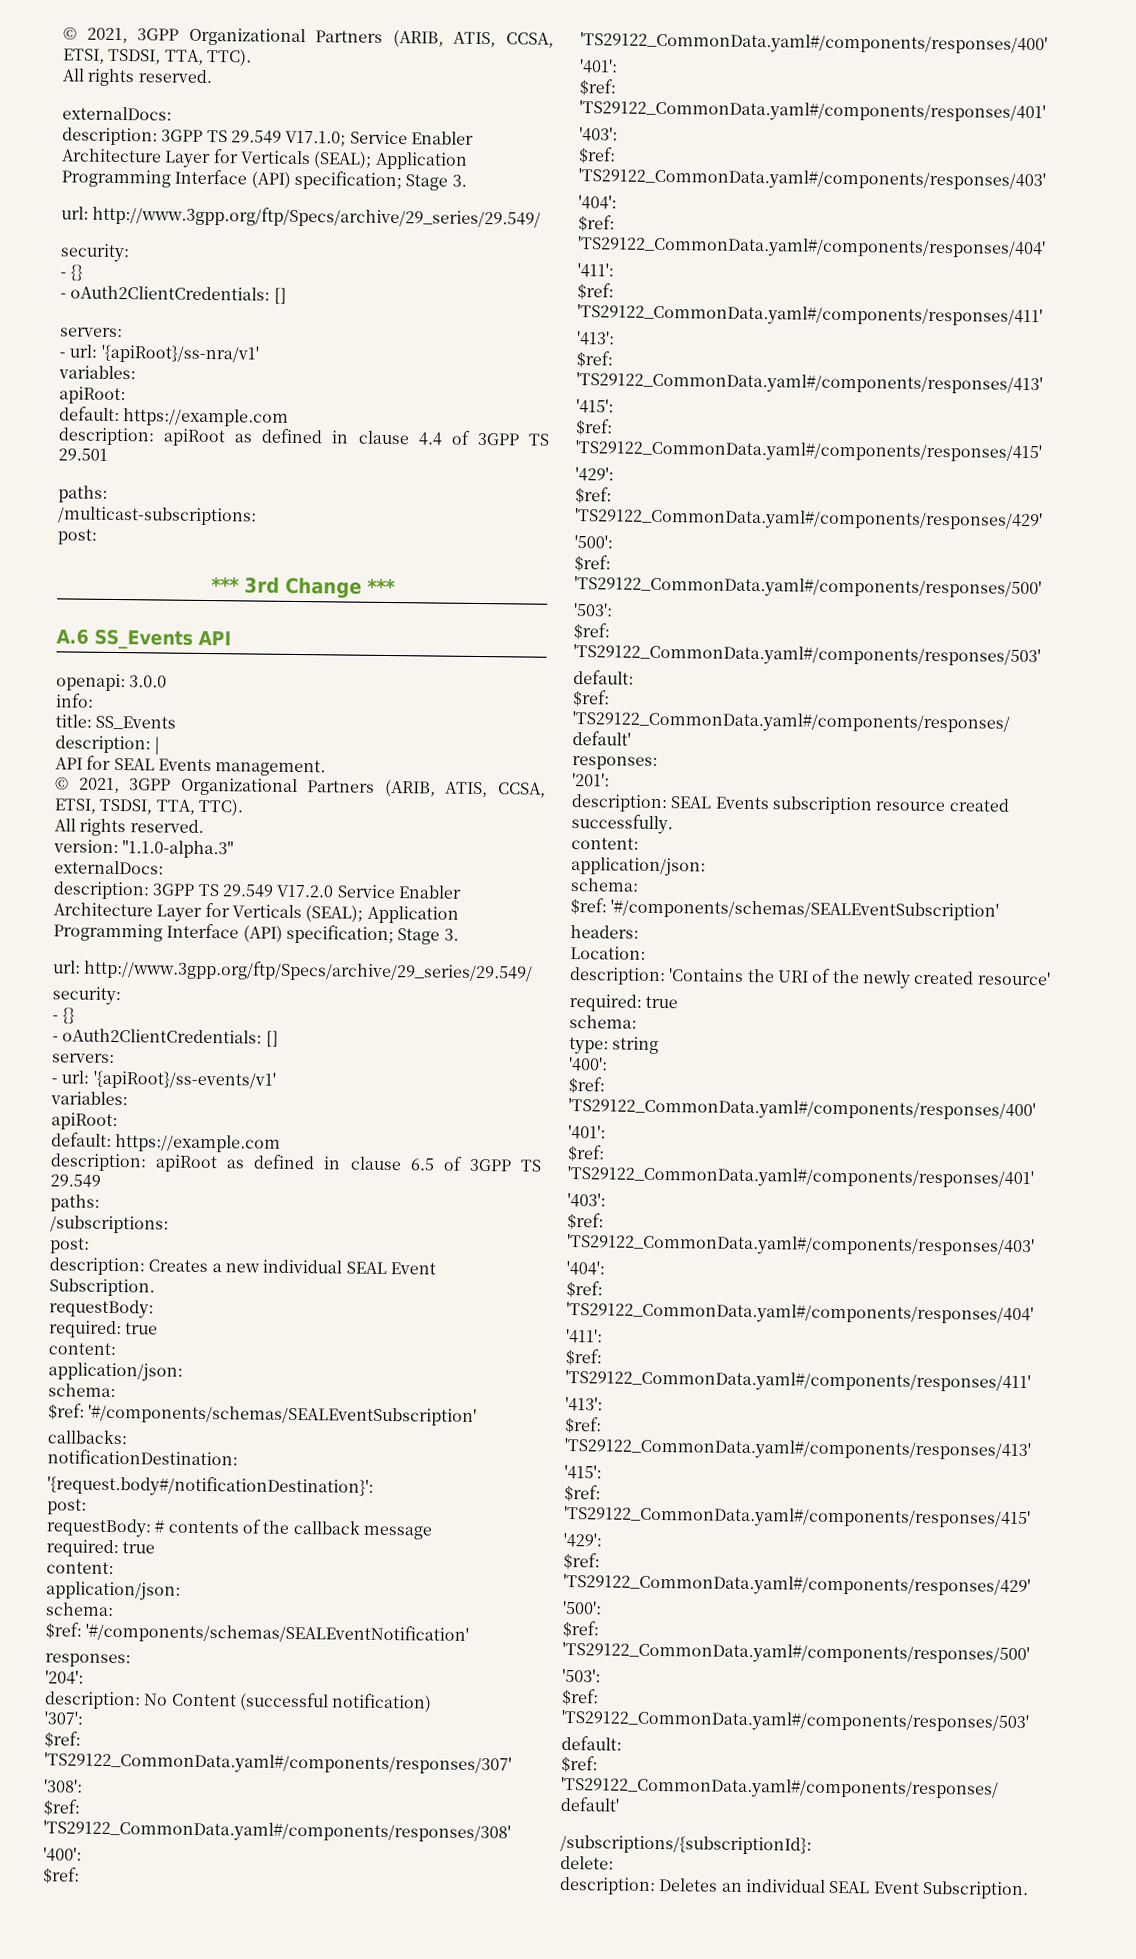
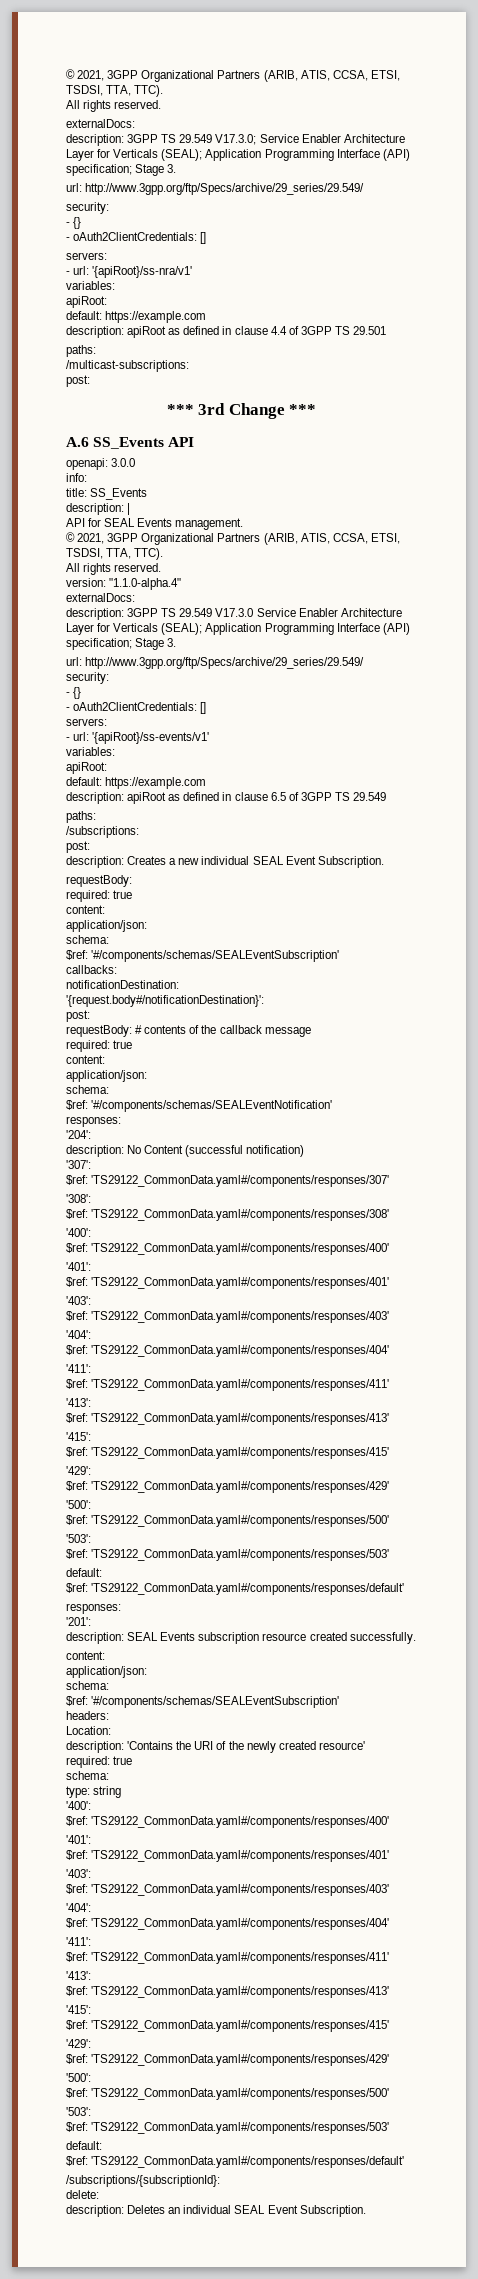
- description: 3GPP TS 29.549 V17.1.0; Service Enabler Architecture Layer for Verticals (SEAL); Application Programming Interface (API) specification; Stage 3.
+ description: 3GPP TS 29.549 V17.3.0; Service Enabler Architecture Layer for Verticals (SEAL); Application Programming Interface (API) specification; Stage 3.
- version: "1.1.0-alpha.3"
+ version: "1.1.0-alpha.4"
  externalDocs:
- description: 3GPP TS 29.549 V17.2.0 Service Enabler Architecture Layer for Verticals (SEAL); Application Programming Interface (API) specification; Stage 3.
+ description: 3GPP TS 29.549 V17.3.0 Service Enabler Architecture Layer for Verticals (SEAL); Application Programming Interface (API) specification; Stage 3.

